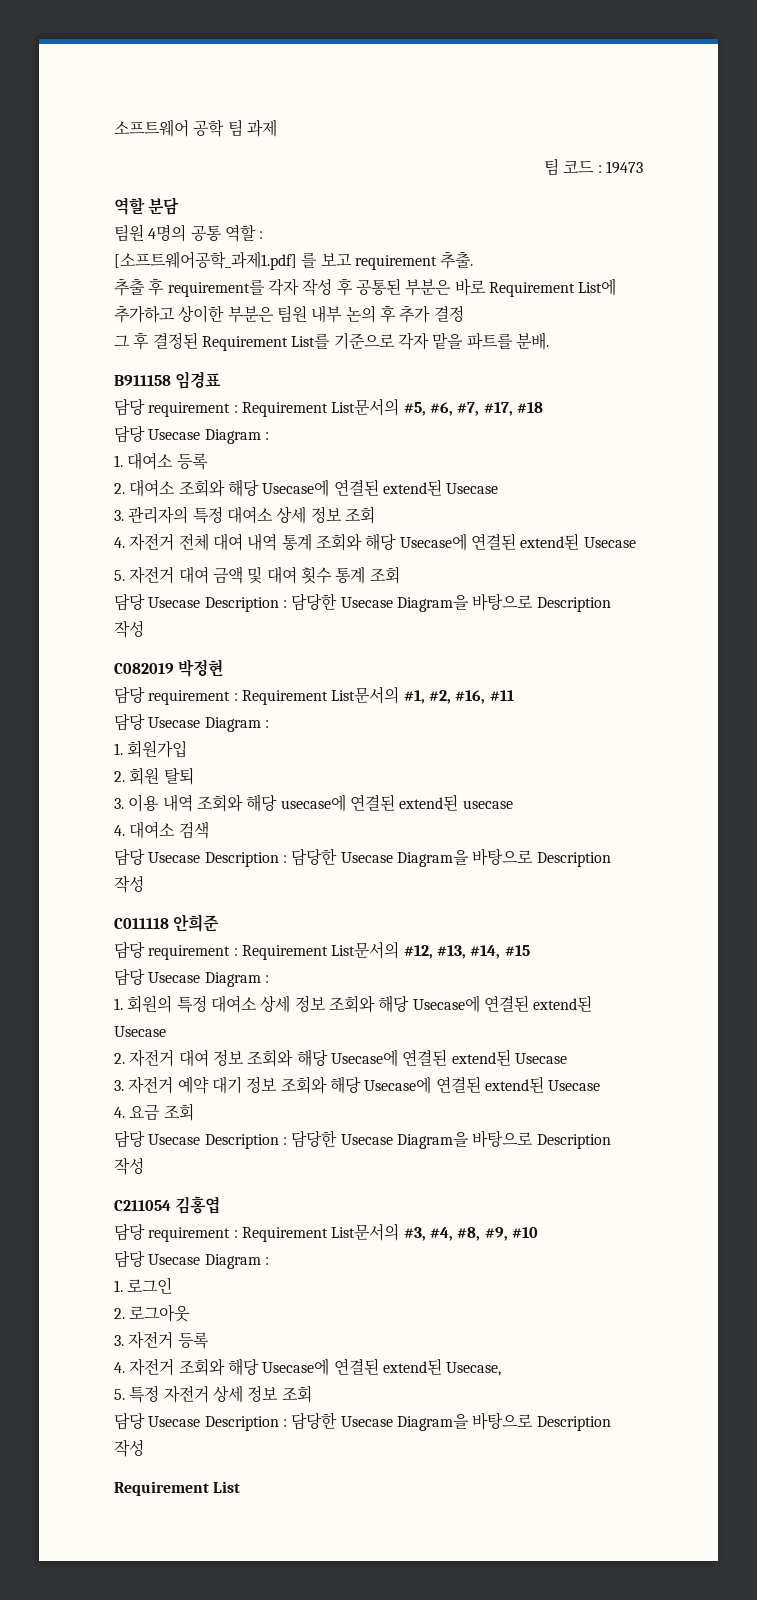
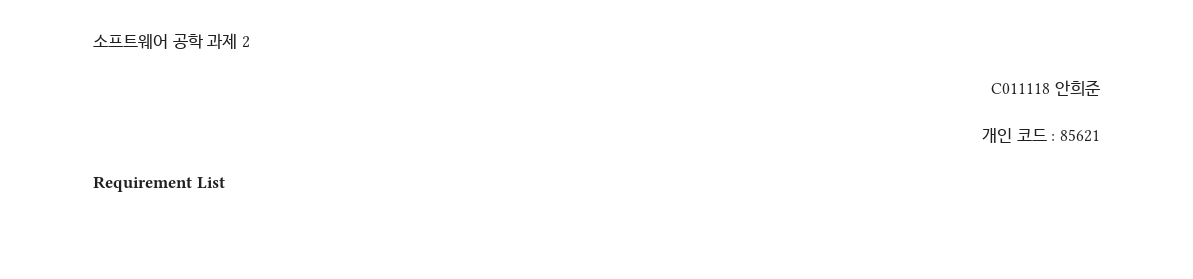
- 소프트웨어 공학 팀 과제
- 팀 코드 : 19473
- 역할 분담
- 팀원 4명의 공통 역할 :
- [소프트웨어공학_과제1.pdf] 를 보고 requirement 추출.
- 추출 후 requirement를 각자 작성 후 공통된 부분은 바로 Requirement List에 추가하고 상이한 부분은 팀원 내부 논의 후 추가 결정
- 그 후 결정된 Requirement List를 기준으로 각자 맡을 파트를 분배.
- B911158 임경표
- 담당 requirement : Requirement List문서의 #5, #6, #7, #17, #18
- 담당 Usecase Diagram :
- 1. 대여소 등록
- 2. 대여소 조회와 해당 Usecase에 연결된 extend된 Usecase
- 3. 관리자의 특정 대여소 상세 정보 조회
- 4. 자전거 전체 대여 내역 통계 조회와 해당 Usecase에 연결된 extend된 Usecase
- 5. 자전거 대여 금액 및 대여 횟수 통계 조회
- 담당 Usecase Description : 담당한 Usecase Diagram을 바탕으로 Description 작성
- C082019 박정현
- 담당 requirement : Requirement List문서의 #1, #2, #16, #11
- 담당 Usecase Diagram :
- 1. 회원가입
- 2. 회원 탈퇴
- 3. 이용 내역 조회와 해당 usecase에 연결된 extend된 usecase
- 4. 대여소 검색
- 담당 Usecase Description : 담당한 Usecase Diagram을 바탕으로 Description 작성
+ 소프트웨어 공학 과제 2
  C011118 안희준
- 담당 requirement : Requirement List문서의 #12, #13, #14, #15
- 담당 Usecase Diagram :
- 1. 회원의 특정 대여소 상세 정보 조회와 해당 Usecase에 연결된 extend된 Usecase
- 2. 자전거 대여 정보 조회와 해당 Usecase에 연결된 extend된 Usecase
- 3. 자전거 예약 대기 정보 조회와 해당 Usecase에 연결된 extend된 Usecase
- 4. 요금 조회
- 담당 Usecase Description : 담당한 Usecase Diagram을 바탕으로 Description 작성
- C211054 김홍엽
- 담당 requirement : Requirement List문서의 #3, #4, #8, #9, #10
- 담당 Usecase Diagram :
- 1. 로그인
- 2. 로그아웃
- 3. 자전거 등록
- 4. 자전거 조회와 해당 Usecase에 연결된 extend된 Usecase,
- 5. 특정 자전거 상세 정보 조회
- 담당 Usecase Description : 담당한 Usecase Diagram을 바탕으로 Description 작성
+ 개인 코드 : 85621

